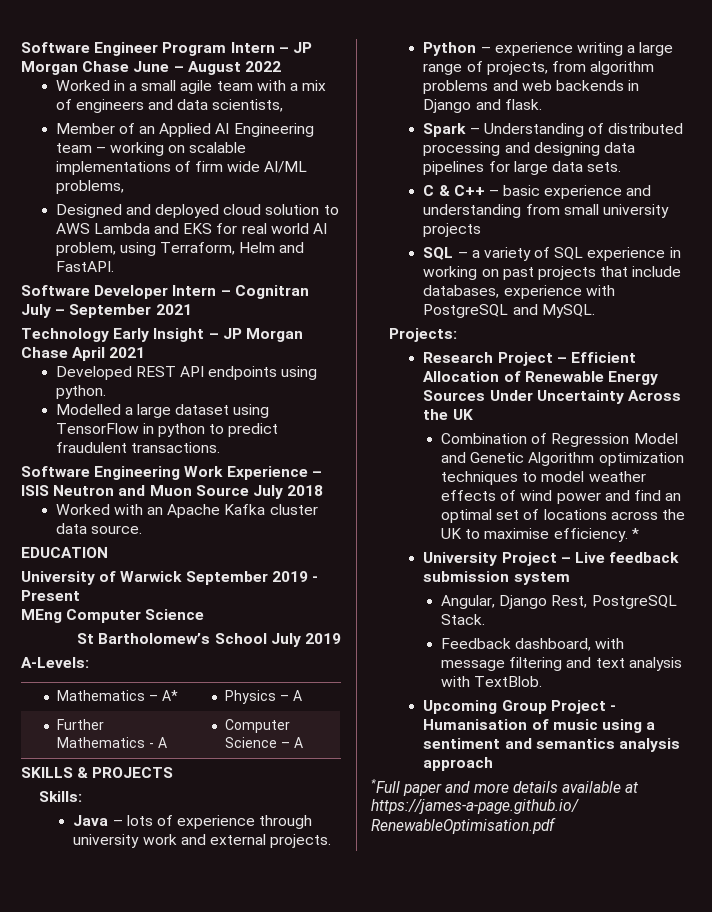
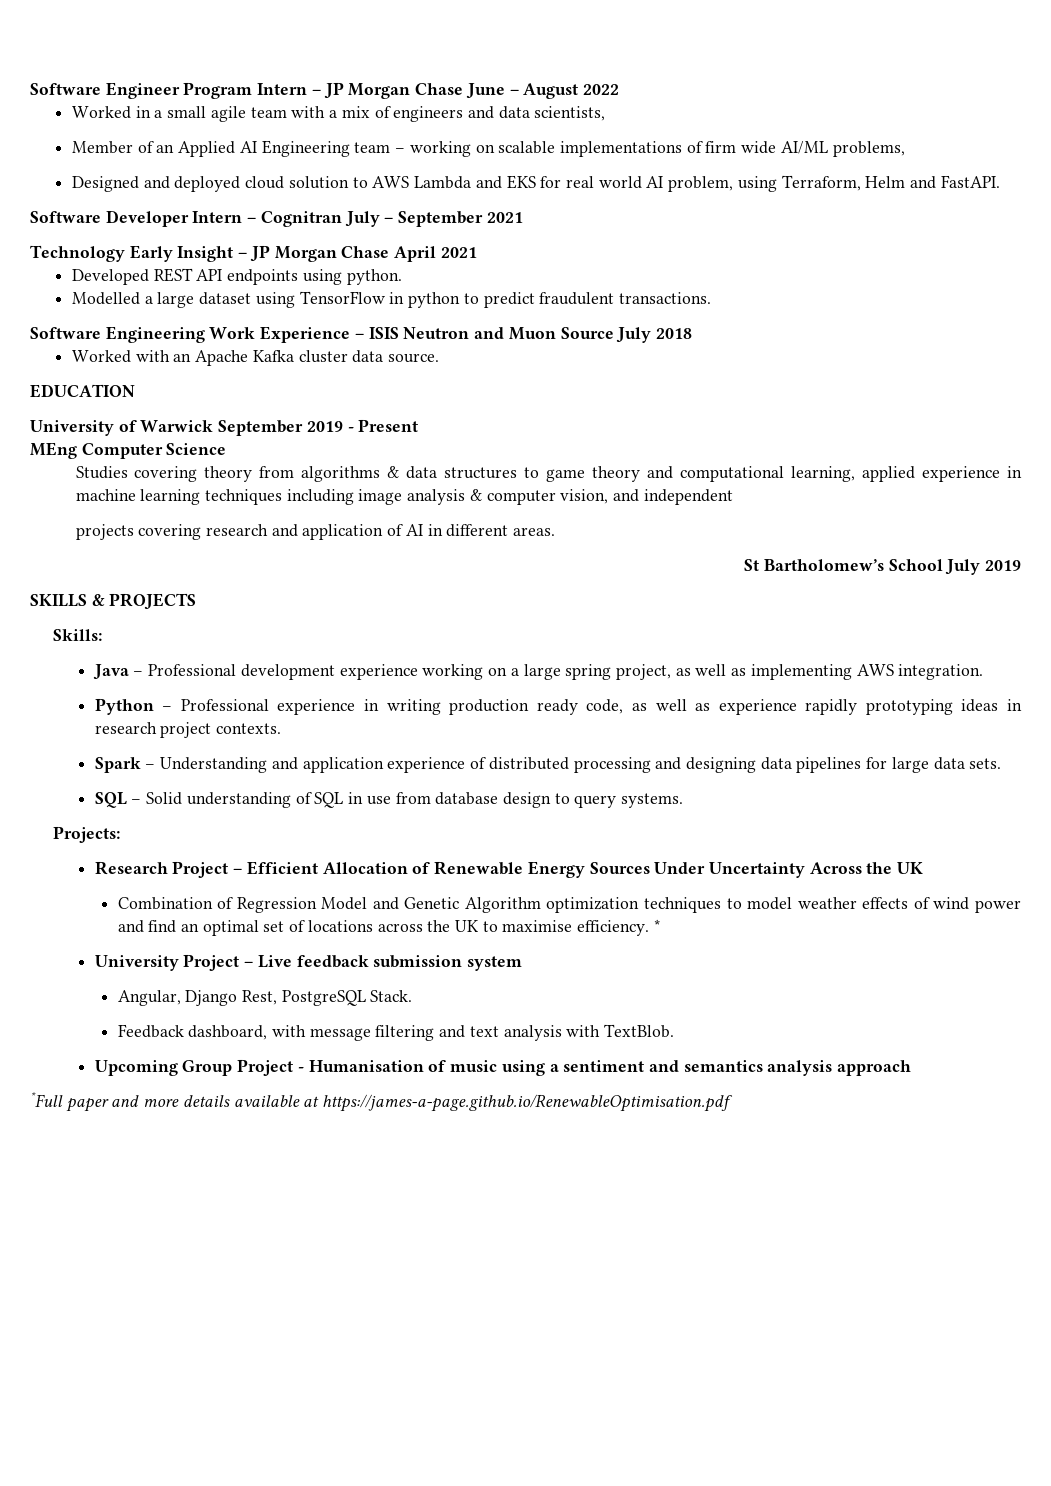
+ Studies covering theory from algorithms & data structures to game theory and computational learning, applied experience in machine learning techniques including image analysis & computer vision, and independent
+ projects covering research and application of AI in different areas.
- A-Levels:
- Mathematics – A* | Physics – A
- Further Mathematics - A | Computer Science – A
- Java – lots of experience through university work and external projects.
- Python – experience writing a large range of projects, from algorithm problems and web backends in Django and flask.
+ Java – Professional development experience working on a large spring project, as well as implementing AWS integration.
+ Python – Professional experience in writing production ready code, as well as experience rapidly prototyping ideas in research project contexts.
- Spark – Understanding of distributed processing and designing data pipelines for large data sets.
+ Spark – Understanding and application experience of distributed processing and designing data pipelines for large data sets.
- C & C++ – basic experience and understanding from small university projects
- SQL – a variety of SQL experience in working on past projects that include databases, experience with PostgreSQL and MySQL.
+ SQL – Solid understanding of SQL in use from database design to query systems.

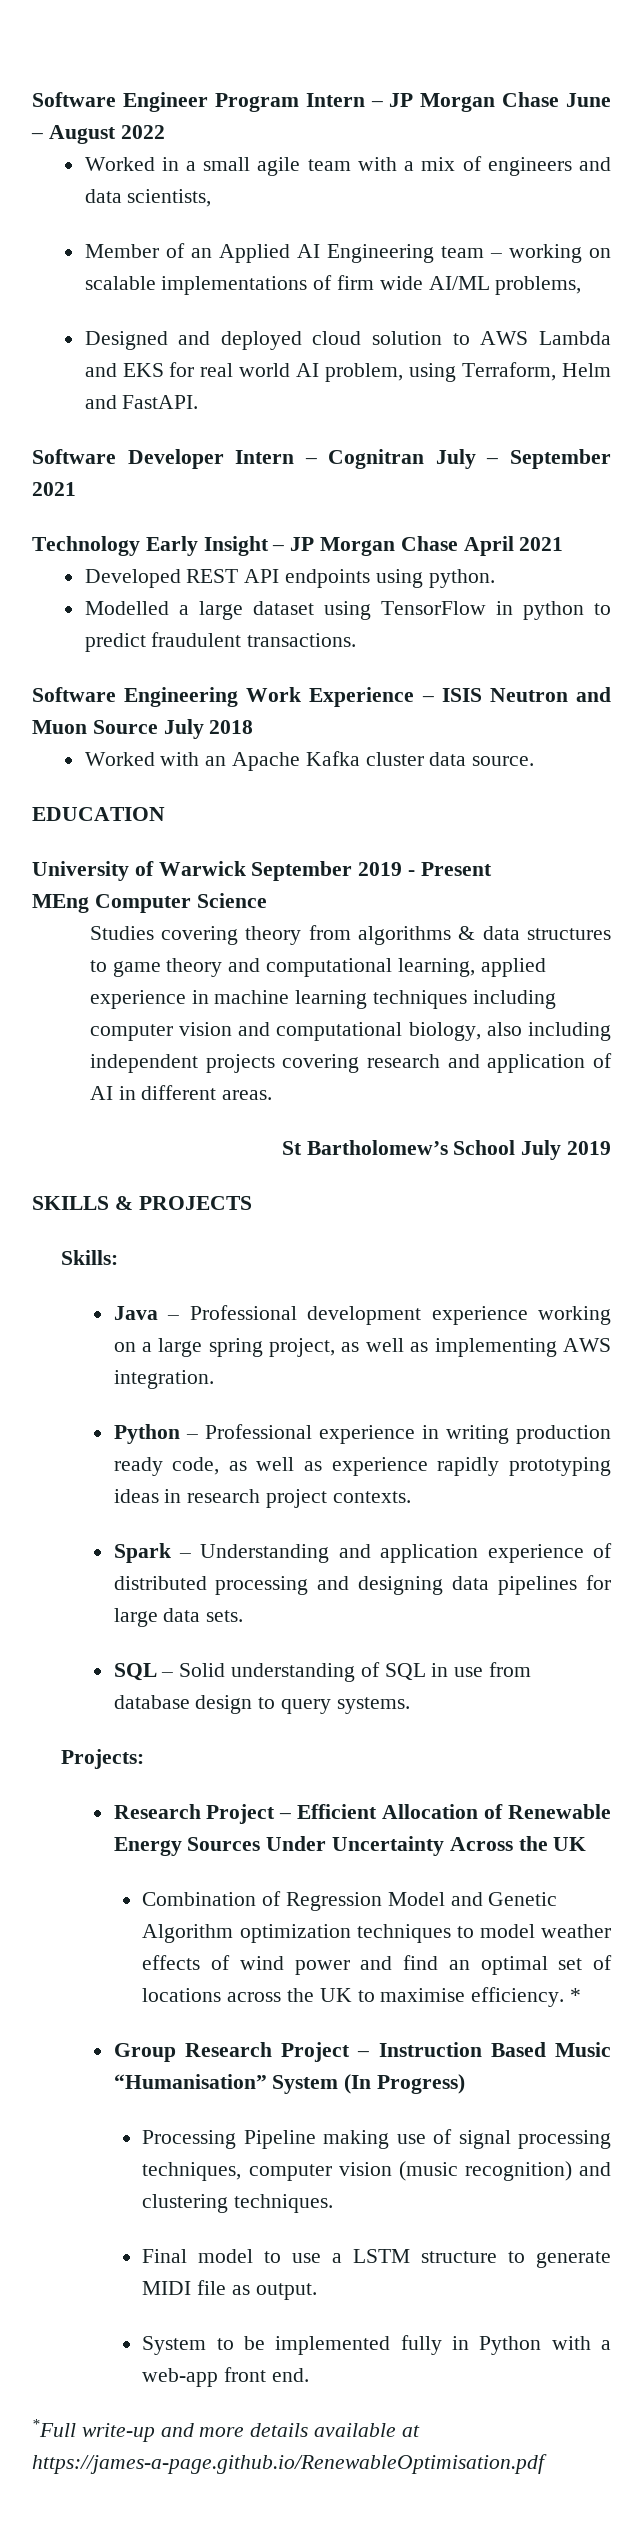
- Studies covering theory from algorithms & data structures to game theory and computational learning, applied experience in machine learning techniques including image analysis & computer vision, and independent
- projects covering research and application of AI in different areas.
+ Studies covering theory from algorithms & data structures to game theory and computational learning, applied experience in machine learning techniques including computer vision and computational biology, also including independent projects covering research and application of AI in different areas.
- University Project – Live feedback submission system
- Angular, Django Rest, PostgreSQL Stack.
- Feedback dashboard, with message filtering and text analysis with TextBlob.
- Upcoming Group Project - Humanisation of music using a sentiment and semantics analysis approach
+ Group Research Project – Instruction Based Music “Humanisation” System (In Progress)
+ Processing Pipeline making use of signal processing techniques, computer vision (music recognition) and clustering techniques.
+ Final model to use a LSTM structure to generate MIDI file as output.
+ System to be implemented fully in Python with a web-app front end.
- *Full paper and more details available at https://james-a-page.github.io/RenewableOptimisation.pdf
+ *Full write-up and more details available at https://james-a-page.github.io/RenewableOptimisation.pdf

